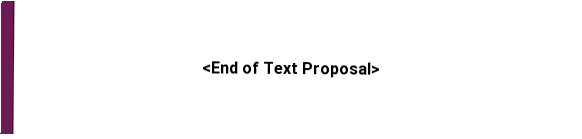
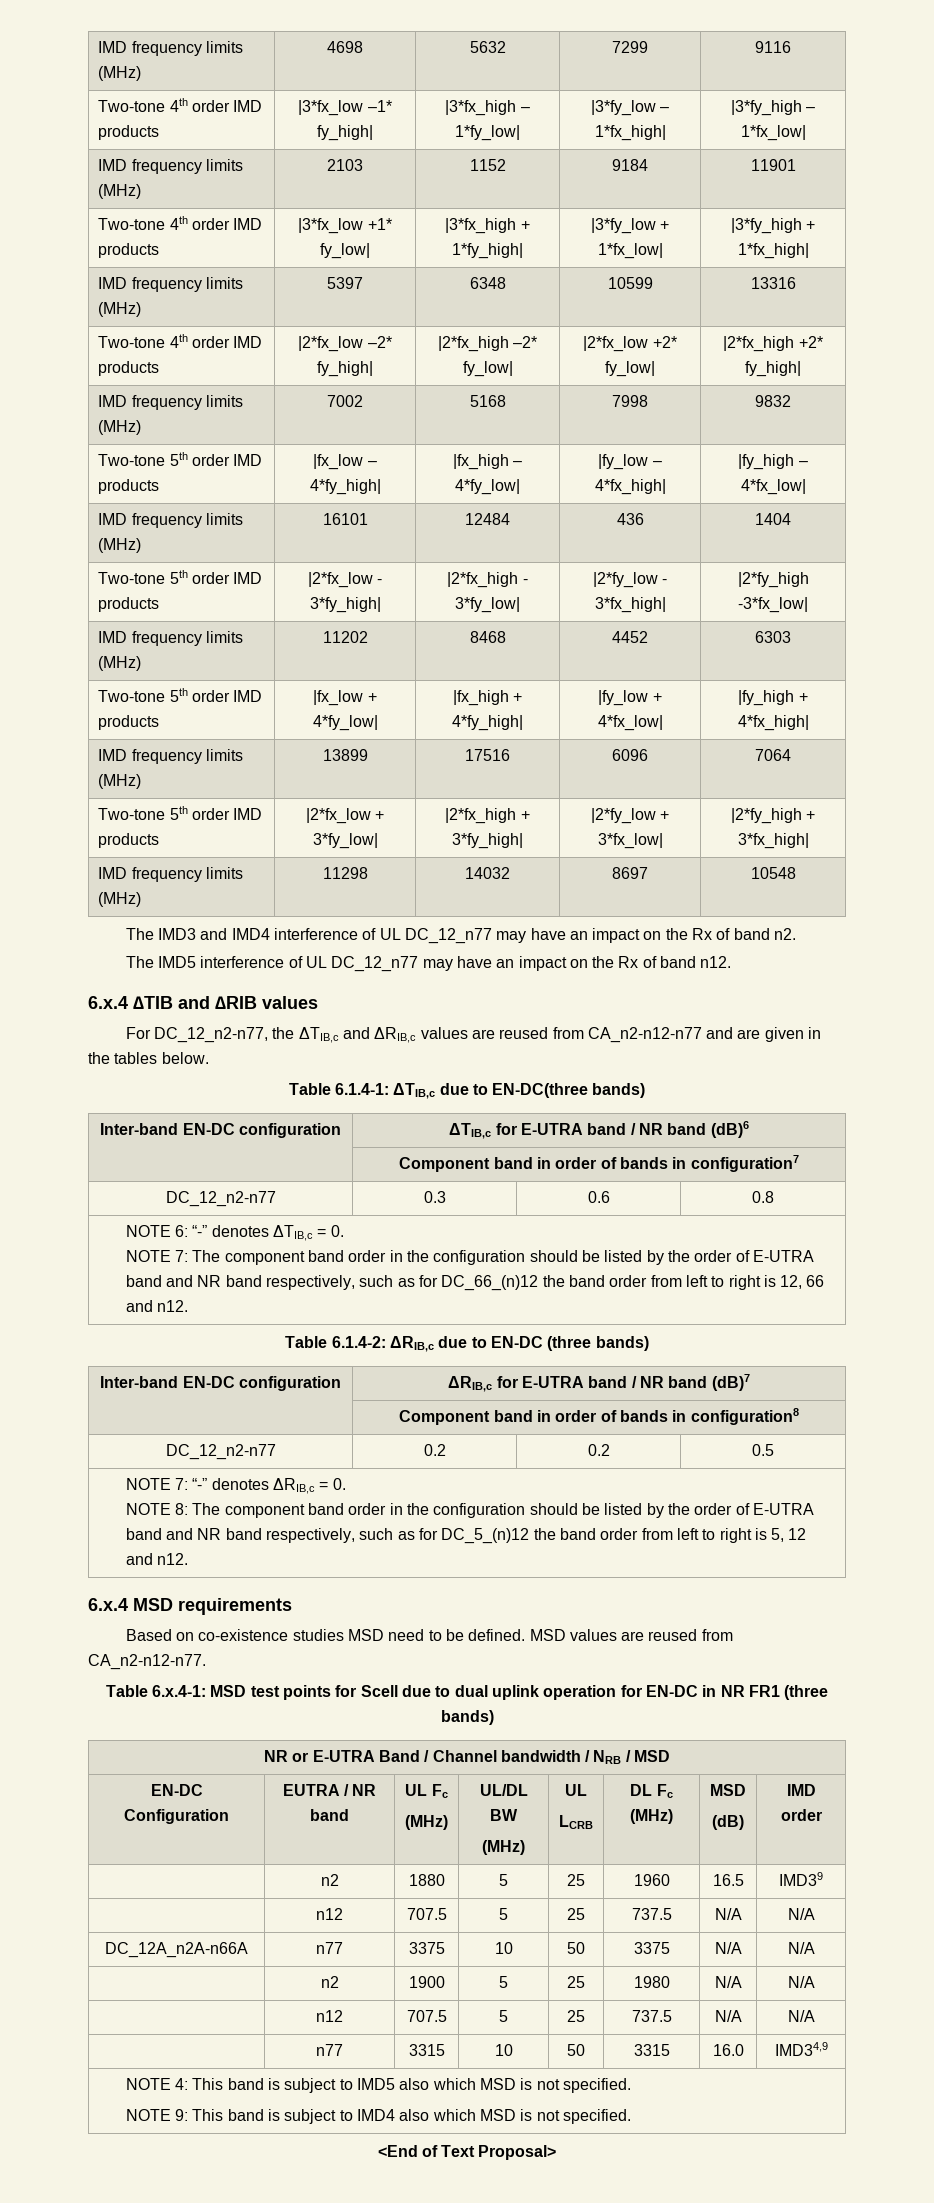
+ IMD frequency limits (MHz) | 4698 | 5632 | 7299 | 9116
+ Two-tone 4th order IMD products | |3*fx_low –1* fy_high| | |3*fx_high – 1*fy_low| | |3*fy_low – 1*fx_high| | |3*fy_high – 1*fx_low|
+ IMD frequency limits (MHz) | 2103 | 1152 | 9184 | 11901
+ Two-tone 4th order IMD products | |3*fx_low +1* fy_low| | |3*fx_high + 1*fy_high| | |3*fy_low + 1*fx_low| | |3*fy_high + 1*fx_high|
+ IMD frequency limits (MHz) | 5397 | 6348 | 10599 | 13316
+ Two-tone 4th order IMD products | |2*fx_low –2* fy_high| | |2*fx_high –2* fy_low| | |2*fx_low +2* fy_low| | |2*fx_high +2* fy_high|
+ IMD frequency limits (MHz) | 7002 | 5168 | 7998 | 9832
+ Two-tone 5th order IMD products | |fx_low – 4*fy_high| | |fx_high – 4*fy_low| | |fy_low – 4*fx_high| | |fy_high – 4*fx_low|
+ IMD frequency limits (MHz) | 16101 | 12484 | 436 | 1404
+ Two-tone 5th order IMD products | |2*fx_low - 3*fy_high| | |2*fx_high - 3*fy_low| | |2*fy_low - 3*fx_high| | |2*fy_high -3*fx_low|
+ IMD frequency limits (MHz) | 11202 | 8468 | 4452 | 6303
+ Two-tone 5th order IMD products | |fx_low + 4*fy_low| | |fx_high + 4*fy_high| | |fy_low + 4*fx_low| | |fy_high + 4*fx_high|
+ IMD frequency limits (MHz) | 13899 | 17516 | 6096 | 7064
+ Two-tone 5th order IMD products | |2*fx_low + 3*fy_low| | |2*fx_high + 3*fy_high| | |2*fy_low + 3*fx_low| | |2*fy_high + 3*fx_high|
+ IMD frequency limits (MHz) | 11298 | 14032 | 8697 | 10548
+ The IMD3 and IMD4 interference of UL DC_12_n77 may have an impact on the Rx of band n2.
+ The IMD5 interference of UL DC_12_n77 may have an impact on the Rx of band n12.
+ 6.x.4 ∆TIB and ∆RIB values
+ For DC_12_n2-n77, the ΔTIB,c and ΔRIB,c values are reused from CA_n2-n12-n77 and are given in the tables below.
+ Table 6.1.4-1: ΔTIB,c due to EN-DC(three bands)
+ Inter-band EN-DC configuration | ΔTIB,c for E-UTRA band / NR band (dB)6
+ | Component band in order of bands in configuration7
+ DC_12_n2-n77 | 0.3 | 0.6 | 0.8
+ NOTE 6: “-” denotes ΔTIB,c = 0.
+ NOTE 7: The component band order in the configuration should be listed by the order of E-UTRA band and NR band respectively, such as for DC_66_(n)12 the band order from left to right is 12, 66 and n12.
+ Table 6.1.4-2: ΔRIB,c due to EN-DC (three bands)
+ Inter-band EN-DC configuration | ΔRIB,c for E-UTRA band / NR band (dB)7
+ | Component band in order of bands in configuration8
+ DC_12_n2-n77 | 0.2 | 0.2 | 0.5
+ NOTE 7: “-” denotes ΔRIB,c = 0.
+ NOTE 8: The component band order in the configuration should be listed by the order of E-UTRA band and NR band respectively, such as for DC_5_(n)12 the band order from left to right is 5, 12 and n12.
+ 6.x.4 MSD requirements
+ Based on co-existence studies MSD need to be defined. MSD values are reused from CA_n2-n12-n77.
+ Table 6.x.4-1: MSD test points for Scell due to dual uplink operation for EN-DC in NR FR1 (three bands)
+ NR or E-UTRA Band / Channel bandwidth / NRB / MSD
+ EN-DC Configuration | EUTRA / NR band | UL Fc
+ (MHz) | UL/DL BW
+ (MHz) | UL
+ LCRB | DL Fc (MHz) | MSD
+ (dB) | IMD order
+ | n2 | 1880 | 5 | 25 | 1960 | 16.5 | IMD39
+ | n12 | 707.5 | 5 | 25 | 737.5 | N/A | N/A
+ DC_12A_n2A-n66A | n77 | 3375 | 10 | 50 | 3375 | N/A | N/A
+ | n2 | 1900 | 5 | 25 | 1980 | N/A | N/A
+ | n12 | 707.5 | 5 | 25 | 737.5 | N/A | N/A
+ | n77 | 3315 | 10 | 50 | 3315 | 16.0 | IMD34,9
+ NOTE 4: This band is subject to IMD5 also which MSD is not specified.
+ NOTE 9: This band is subject to IMD4 also which MSD is not specified.

